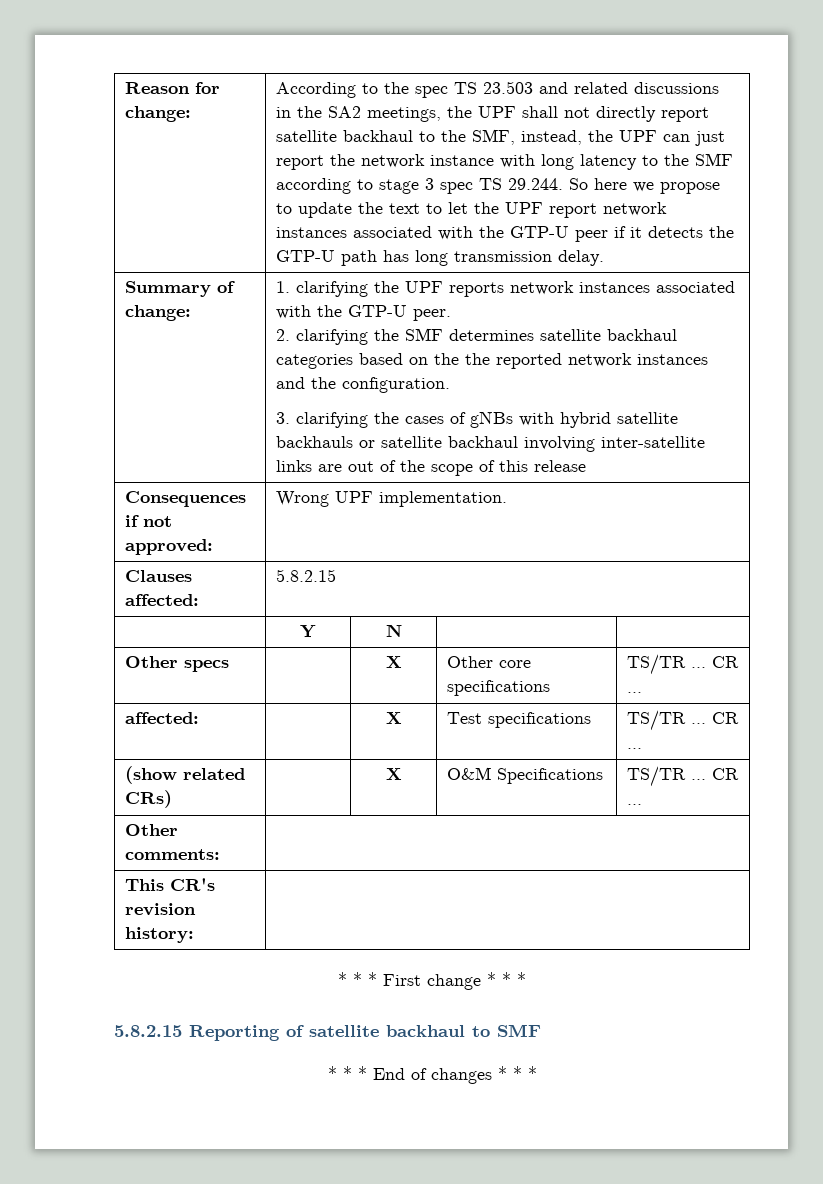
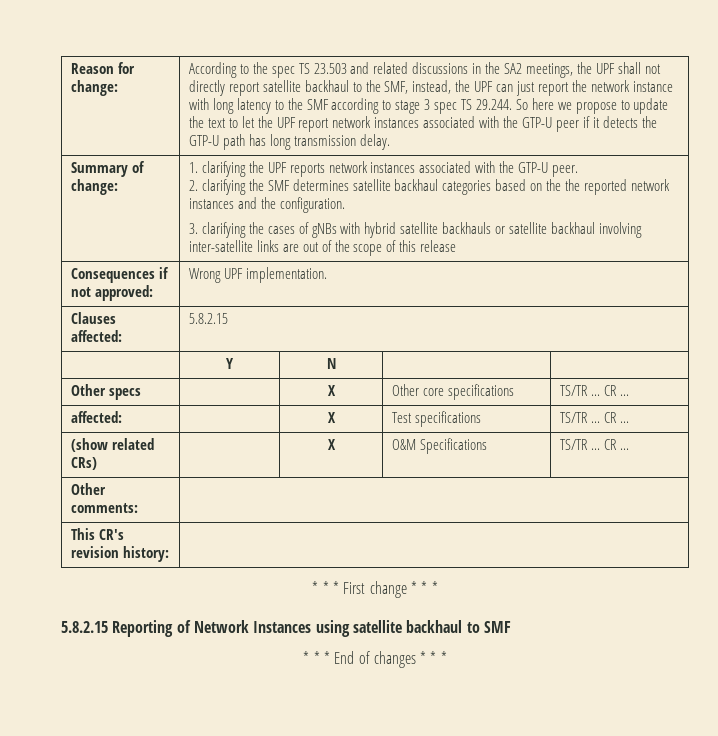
- 5.8.2.15 Reporting of satellite backhaul to SMF
+ 5.8.2.15 Reporting of Network Instances using satellite backhaul to SMF

